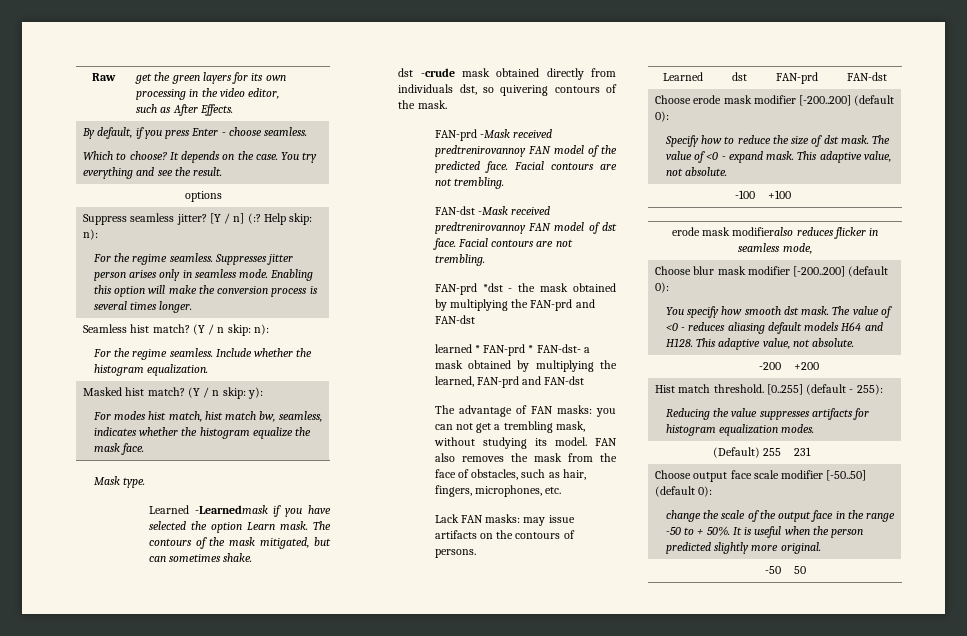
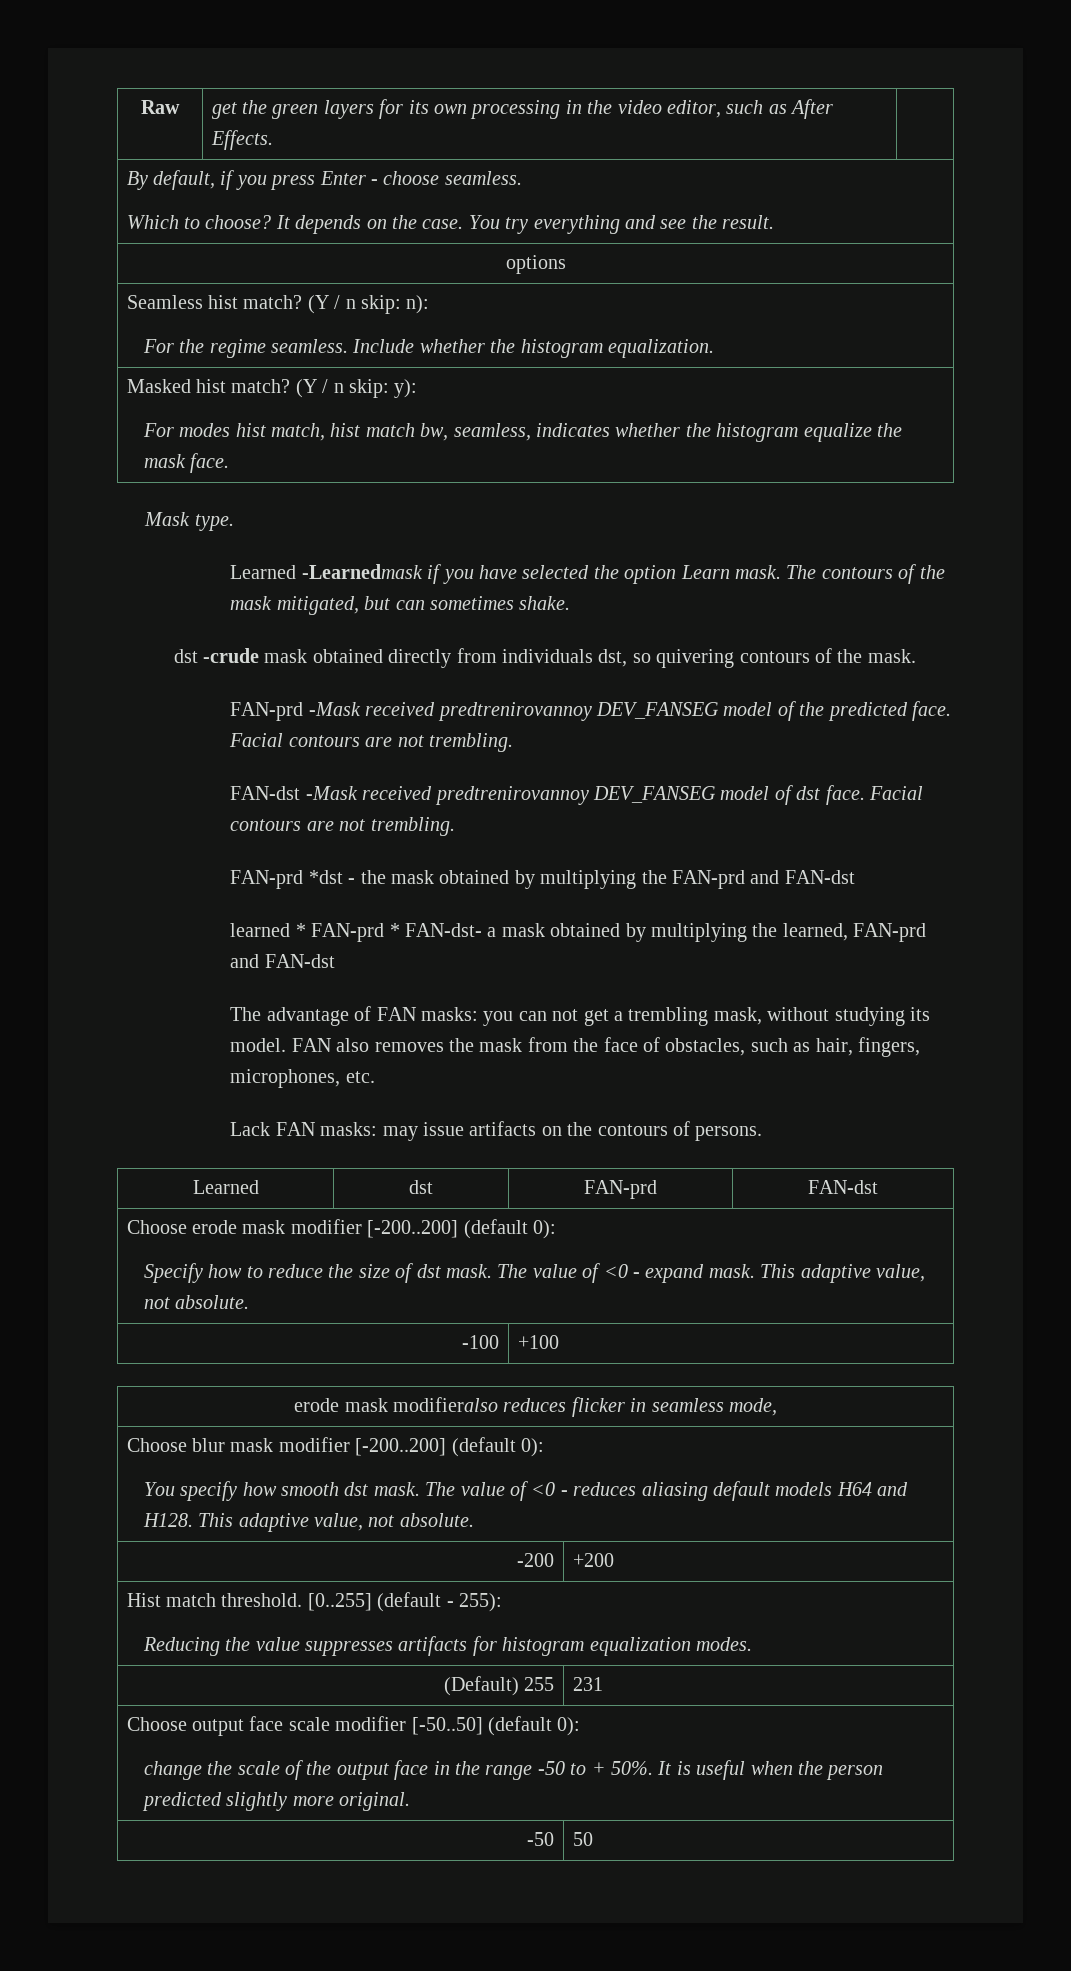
- Suppress seamless jitter? [Y / n] (:? Help skip: n):
- For the regime seamless. Suppresses jitter person arises only in seamless mode. Enabling this option will make the conversion process is several times longer.
- FAN-prd -Mask received predtrenirovannoy FAN model of the predicted face.
+ FAN-prd -Mask received predtrenirovannoy DEV_FANSEG model of the predicted face.
- FAN-dst -Mask received predtrenirovannoy FAN model of dst face.
+ FAN-dst -Mask received predtrenirovannoy DEV_FANSEG model of dst face.

